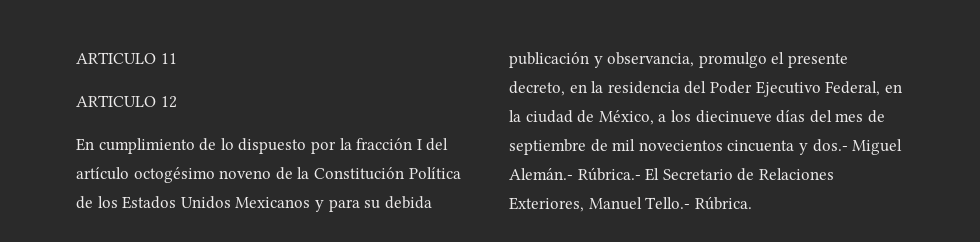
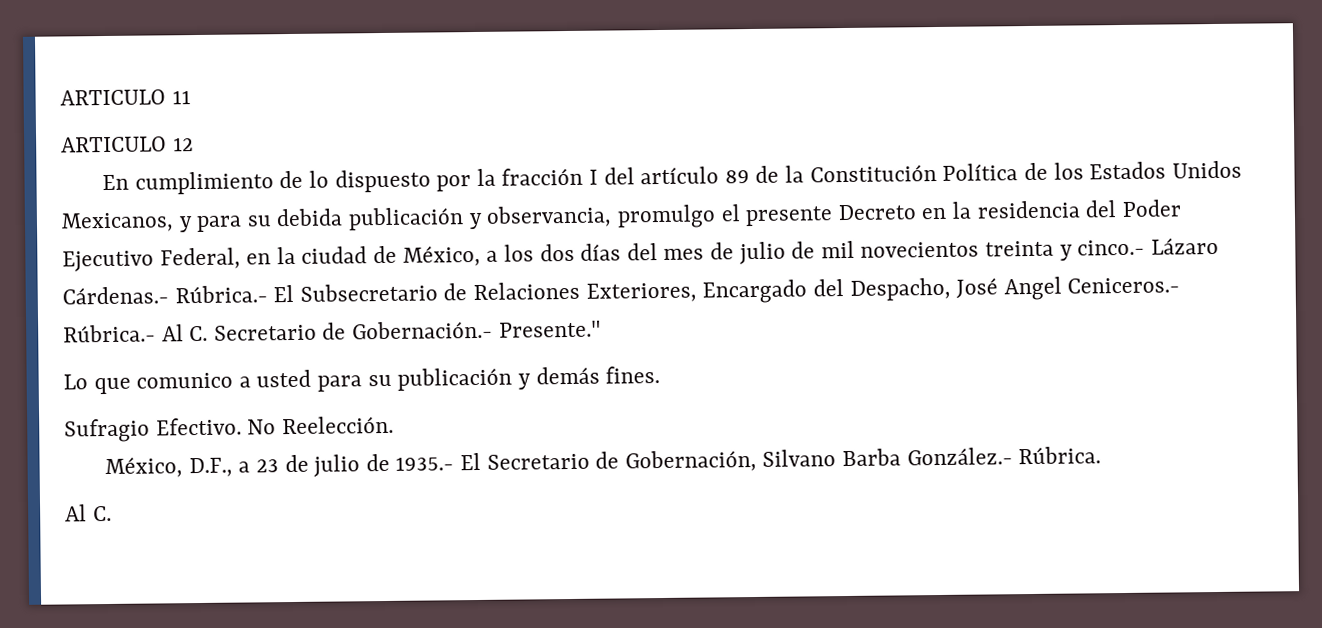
- En cumplimiento de lo dispuesto por la fracción I del artículo octogésimo noveno de la Constitución Política de los Estados Unidos Mexicanos y para su debida publicación y observancia, promulgo el presente decreto, en la residencia del Poder Ejecutivo Federal, en la ciudad de México, a los diecinueve días del mes de septiembre de mil novecientos cincuenta y dos.- Miguel Alemán.- Rúbrica.- El Secretario de Relaciones Exteriores, Manuel Tello.- Rúbrica.
+ En cumplimiento de lo dispuesto por la fracción I del artículo 89 de la Constitución Política de los Estados Unidos Mexicanos, y para su debida publicación y observancia, promulgo el presente Decreto en la residencia del Poder Ejecutivo Federal, en la ciudad de México, a los dos días del mes de julio de mil novecientos treinta y cinco.- Lázaro Cárdenas.- Rúbrica.- El Subsecretario de Relaciones Exteriores, Encargado del Despacho, José Angel Ceniceros.- Rúbrica.- Al C. Secretario de Gobernación.- Presente."
+ Lo que comunico a usted para su publicación y demás fines.
+ Sufragio Efectivo. No Reelección.
+ México, D.F., a 23 de julio de 1935.- El Secretario de Gobernación, Silvano Barba González.- Rúbrica.
+ Al C.

